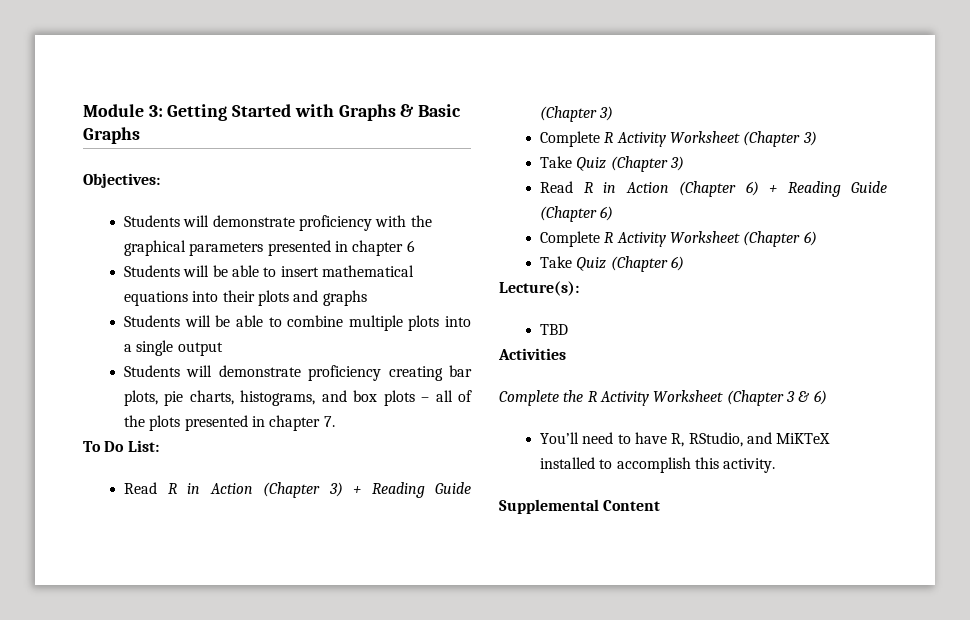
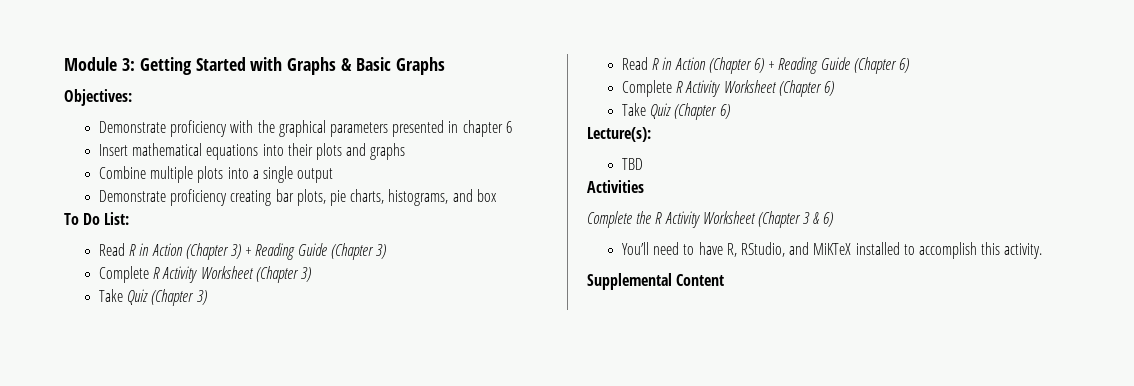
- Students will demonstrate proficiency with the graphical parameters presented in chapter 6
+ Demonstrate proficiency with the graphical parameters presented in chapter 6
- Students will be able to insert mathematical equations into their plots and graphs
+ Insert mathematical equations into their plots and graphs
- Students will be able to combine multiple plots into a single output
+ Combine multiple plots into a single output
- Students will demonstrate proficiency creating bar plots, pie charts, histograms, and box plots – all of the plots presented in chapter 7.
+ Demonstrate proficiency creating bar plots, pie charts, histograms, and box

